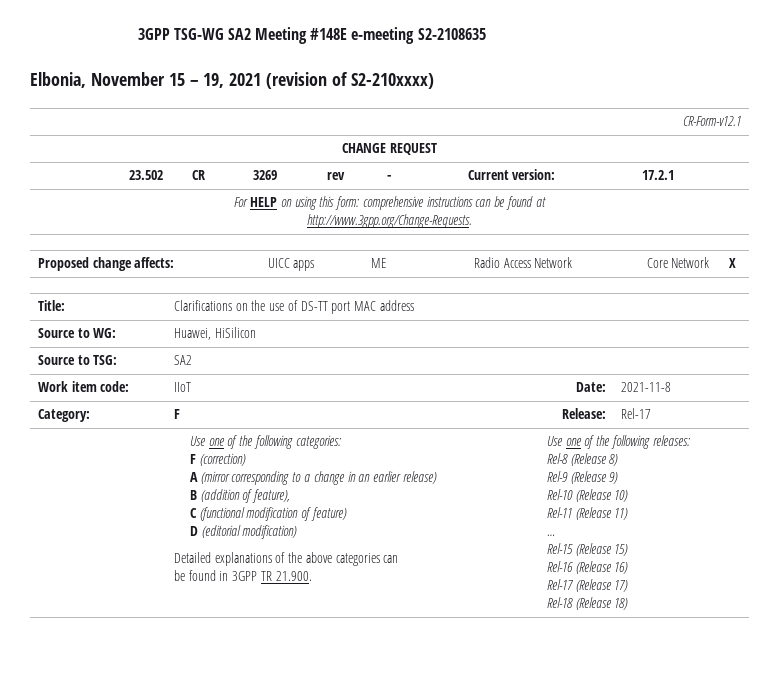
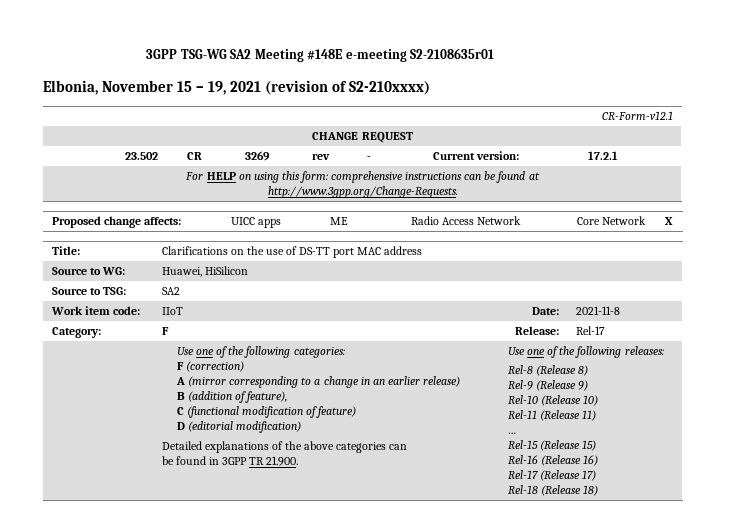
- 3GPP TSG-WG SA2 Meeting #148E e-meeting S2-2108635
+ 3GPP TSG-WG SA2 Meeting #148E e-meeting S2-2108635r01

